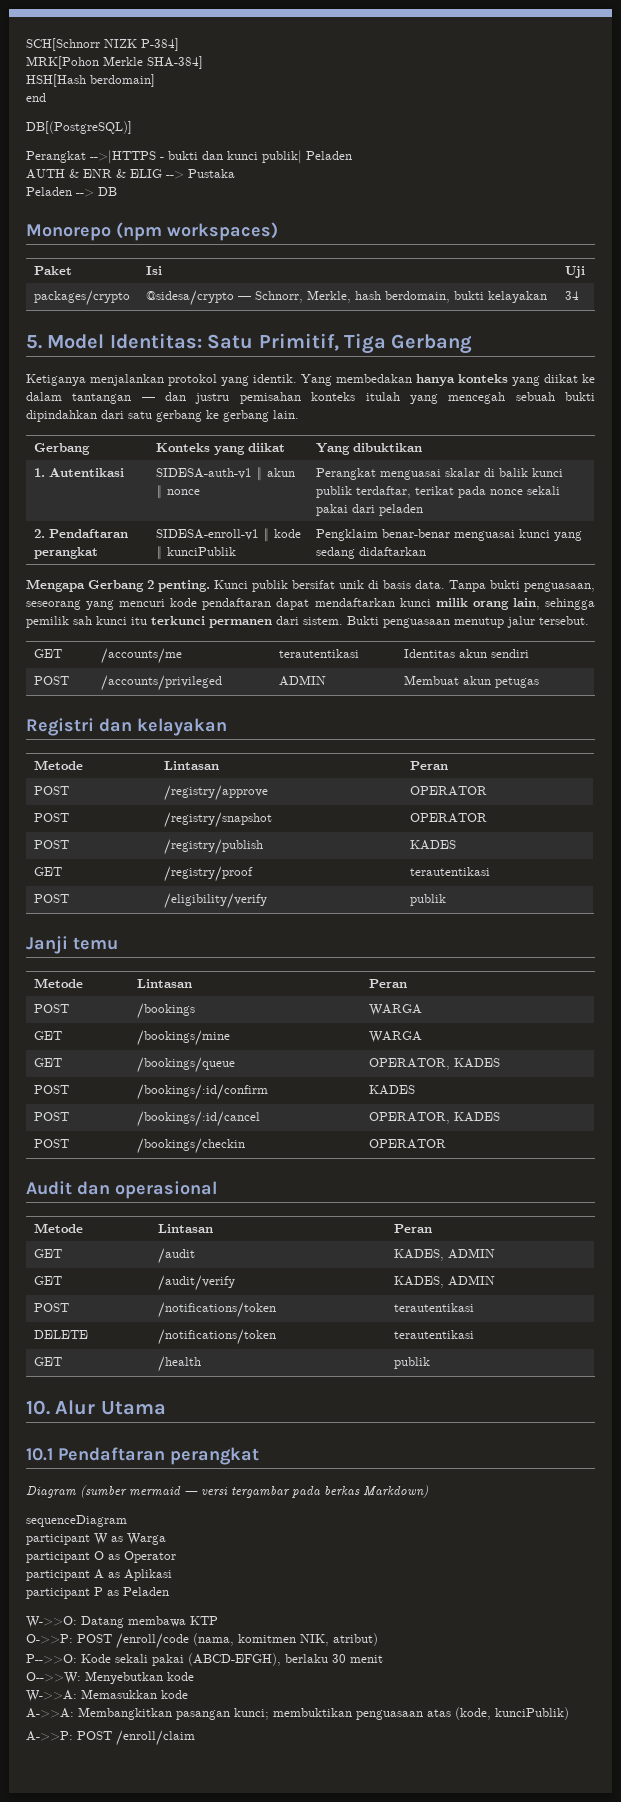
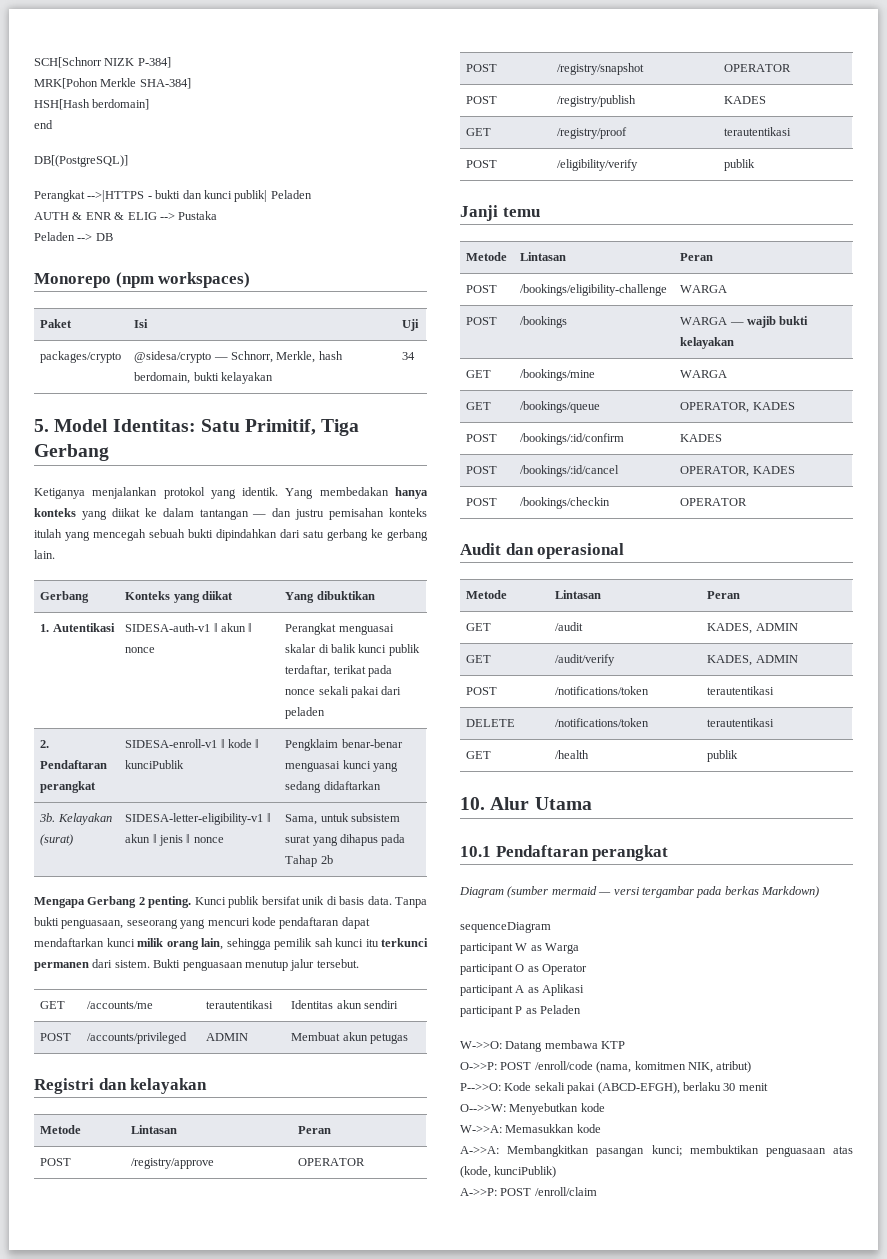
+ 3b. Kelayakan (surat) | SIDESA-letter-eligibility-v1 ‖ akun ‖ jenis ‖ nonce | Sama, untuk subsistem surat yang dihapus pada Tahap 2b
+ POST | /bookings/eligibility-challenge | WARGA
- POST | /bookings | WARGA
+ POST | /bookings | WARGA — wajib bukti kelayakan

